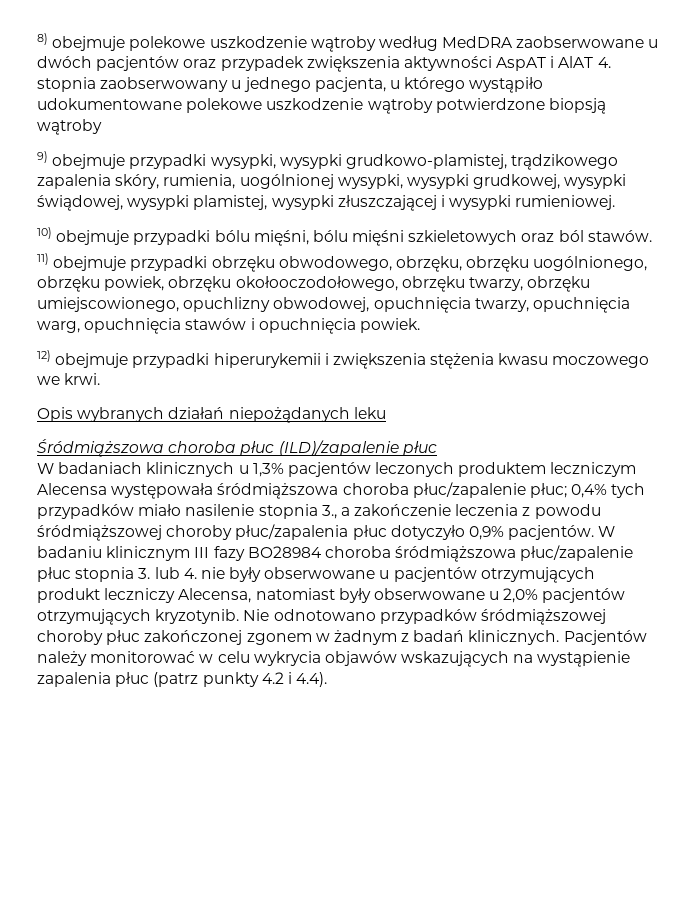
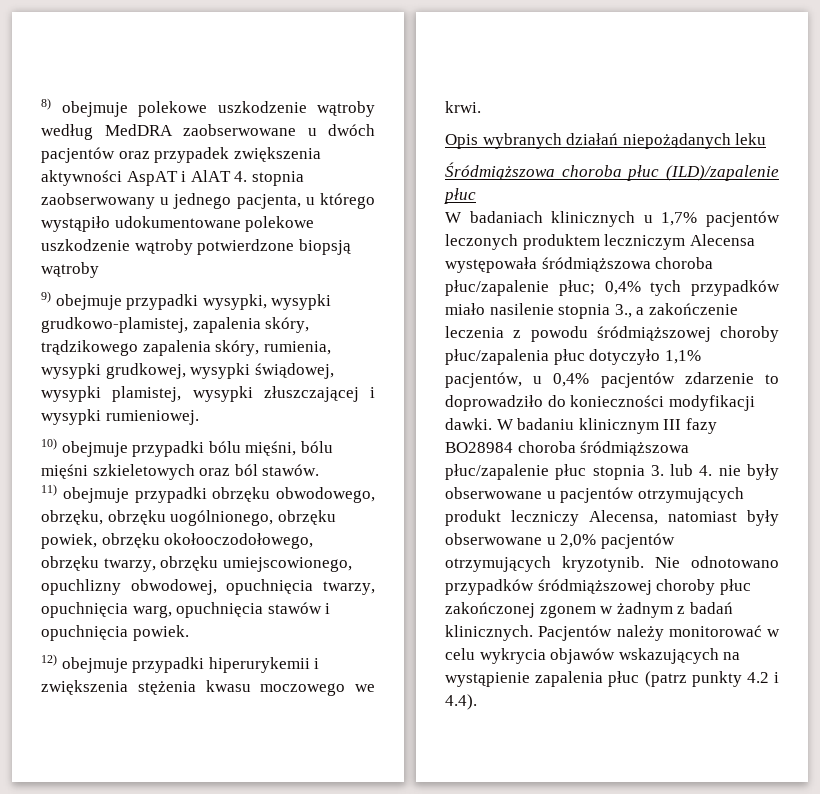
- 9) obejmuje przypadki wysypki, wysypki grudkowo-plamistej, trądzikowego zapalenia skóry, rumienia, uogólnionej wysypki, wysypki grudkowej, wysypki świądowej, wysypki plamistej, wysypki złuszczającej i wysypki rumieniowej.
+ 9) obejmuje przypadki wysypki, wysypki grudkowo-plamistej, zapalenia skóry, trądzikowego zapalenia skóry, rumienia, wysypki grudkowej, wysypki świądowej, wysypki plamistej, wysypki złuszczającej i wysypki rumieniowej.
- W badaniach klinicznych u 1,3% pacjentów leczonych produktem leczniczym Alecensa występowała śródmiąższowa choroba płuc/zapalenie płuc; 0,4% tych przypadków miało nasilenie stopnia 3., a zakończenie leczenia z powodu śródmiąższowej choroby płuc/zapalenia płuc dotyczyło 0,9% pacjentów.
+ W badaniach klinicznych u 1,7% pacjentów leczonych produktem leczniczym Alecensa występowała śródmiąższowa choroba płuc/zapalenie płuc; 0,4% tych przypadków miało nasilenie stopnia 3., a zakończenie leczenia z powodu śródmiąższowej choroby płuc/zapalenia płuc dotyczyło 1,1% pacjentów, u 0,4% pacjentów zdarzenie to doprowadziło do konieczności modyfikacji dawki.

